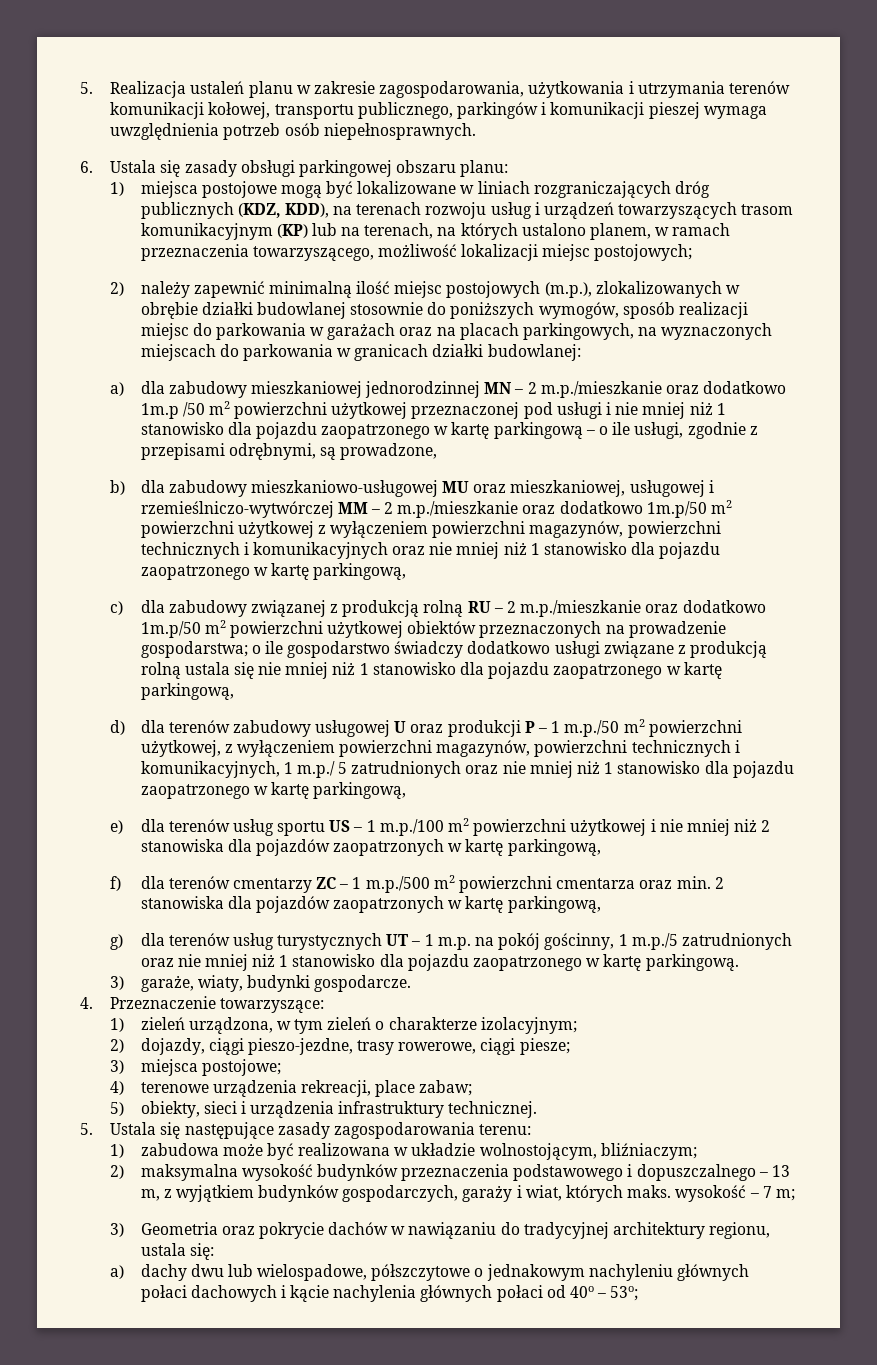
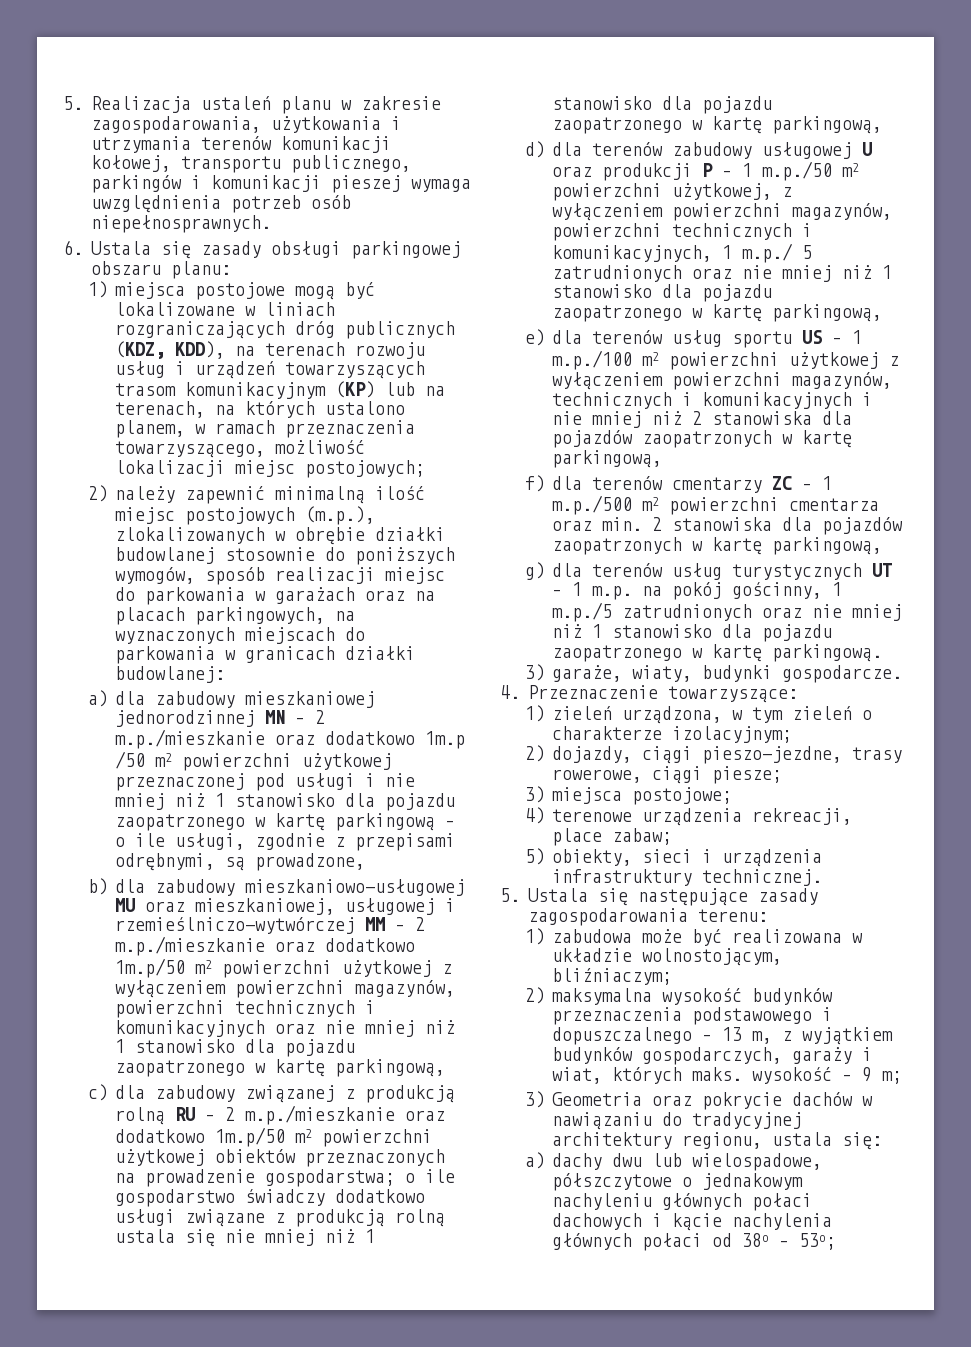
- e) dla terenów usług sportu US – 1 m.p./100 m2 powierzchni użytkowej i nie mniej niż 2 stanowiska dla pojazdów zaopatrzonych w kartę parkingową,
+ e) dla terenów usług sportu US – 1 m.p./100 m2 powierzchni użytkowej z wyłączeniem powierzchni magazynów, technicznych i komunikacyjnych i nie mniej niż 2 stanowiska dla pojazdów zaopatrzonych w kartę parkingową,
- 2) maksymalna wysokość budynków przeznaczenia podstawowego i dopuszczalnego – 13 m, z wyjątkiem budynków gospodarczych, garaży i wiat, których maks. wysokość – 7 m;
+ 2) maksymalna wysokość budynków przeznaczenia podstawowego i dopuszczalnego – 13 m, z wyjątkiem budynków gospodarczych, garaży i wiat, których maks. wysokość – 9 m;
- a) dachy dwu lub wielospadowe, półszczytowe o jednakowym nachyleniu głównych połaci dachowych i kącie nachylenia głównych połaci od 40o – 53o;
+ a) dachy dwu lub wielospadowe, półszczytowe o jednakowym nachyleniu głównych połaci dachowych i kącie nachylenia głównych połaci od 38o – 53o;

